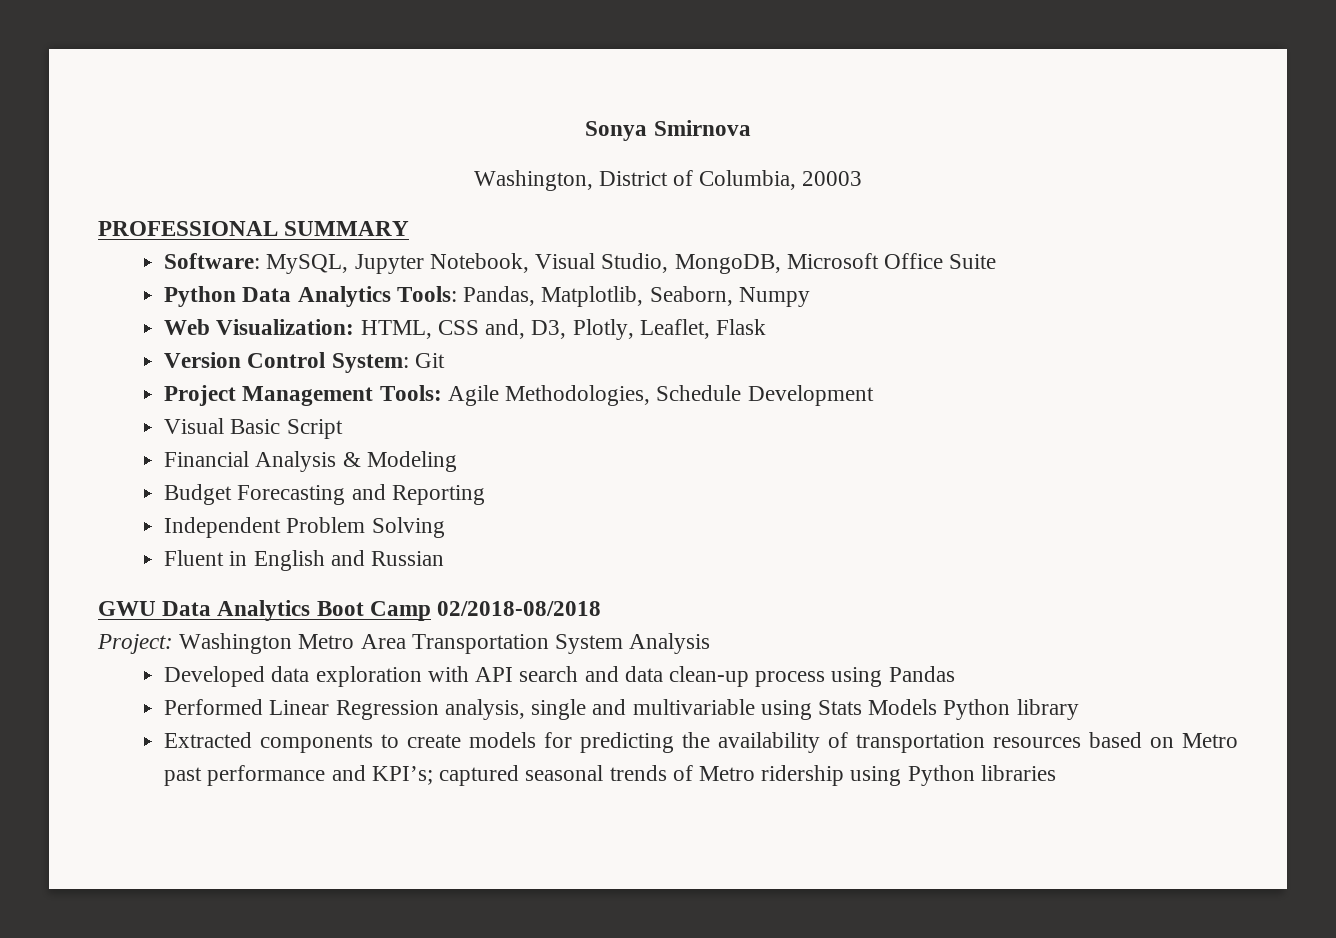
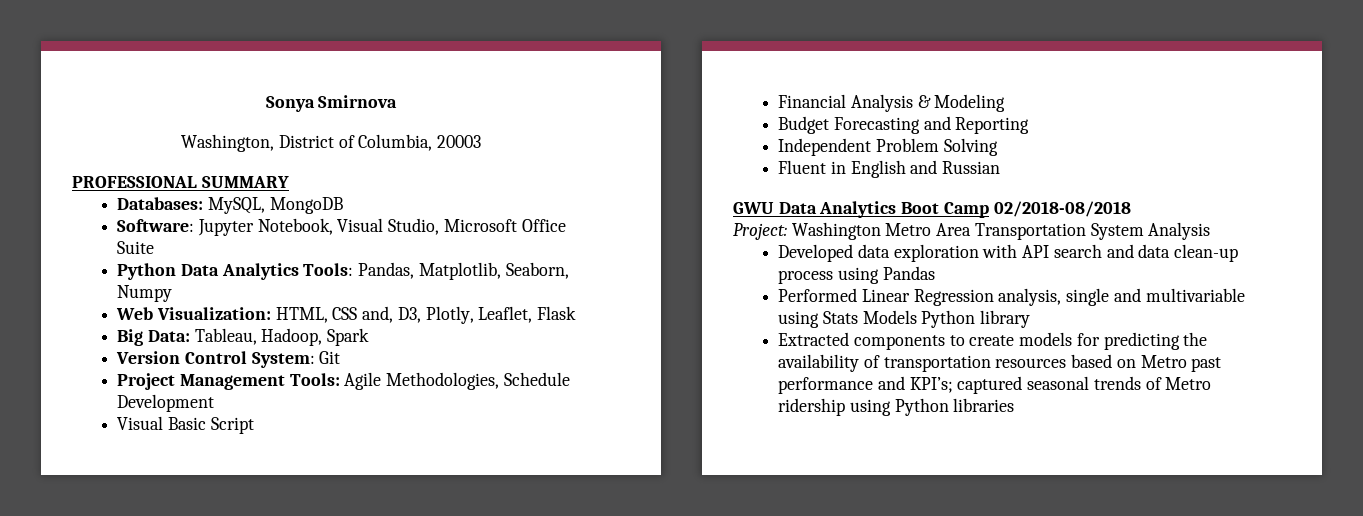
+ Databases: MySQL, MongoDB
- Software: MySQL, Jupyter Notebook, Visual Studio, MongoDB, Microsoft Office Suite
+ Software: Jupyter Notebook, Visual Studio, Microsoft Office Suite
+ Big Data: Tableau, Hadoop, Spark

